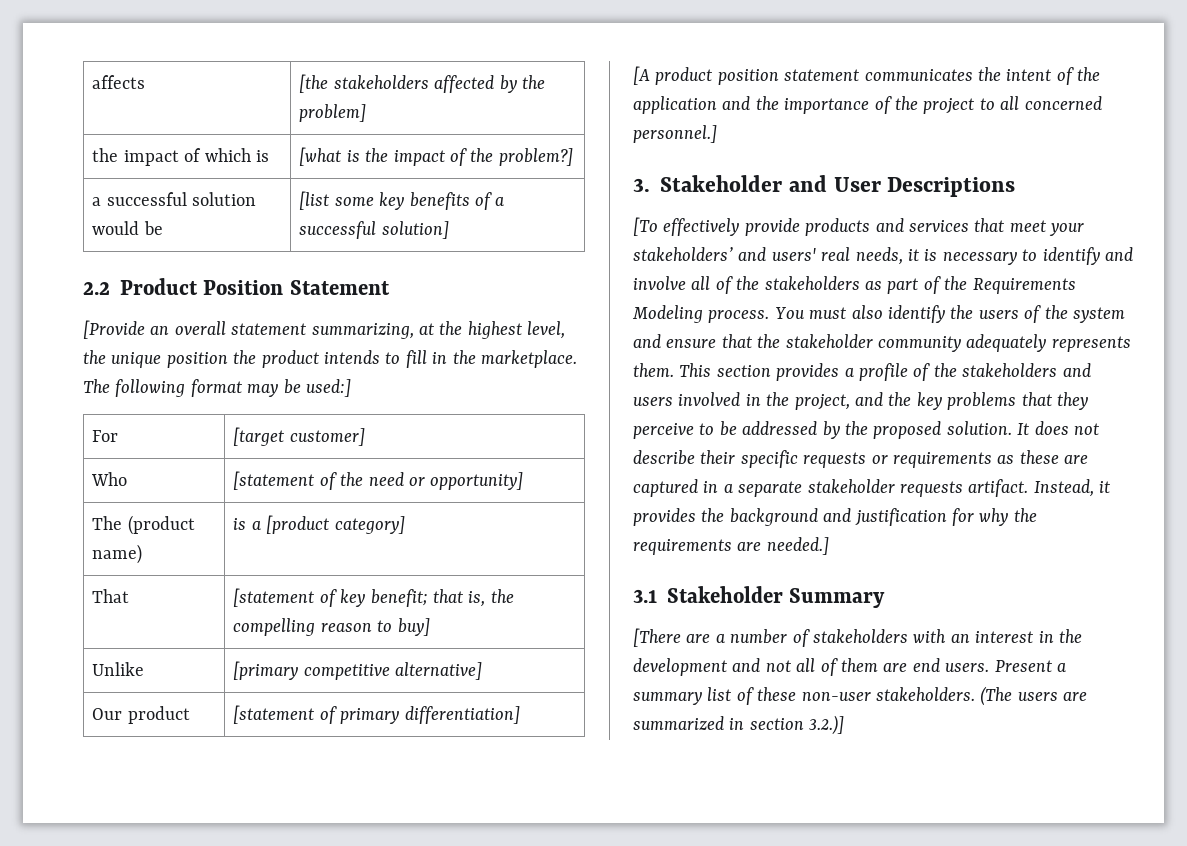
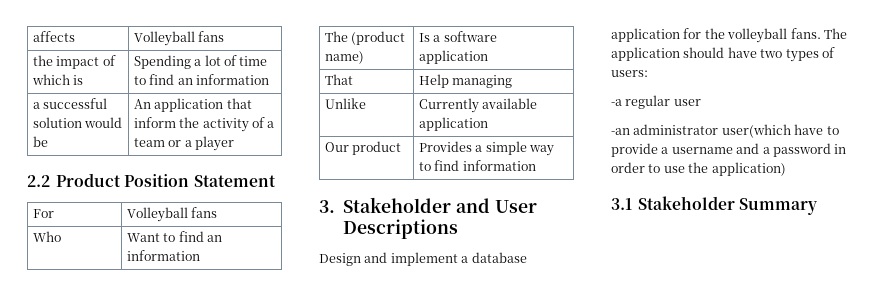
- affects | [the stakeholders affected by the problem]
+ affects | Volleyball fans
- the impact of which is | [what is the impact of the problem?]
+ the impact of which is | Spending a lot of time to find an information
- a successful solution would be | [list some key benefits of a successful solution]
+ a successful solution would be | An application that inform the activity of a team or a player
  2.2 Product Position Statement
- [Provide an overall statement summarizing, at the highest level, the unique position the product intends to fill in the marketplace. The following format may be used:]
- For | [target customer]
+ For | Volleyball fans
- Who | [statement of the need or opportunity]
- The (product name) | is a [product category]
- That | [statement of key benefit; that is, the compelling reason to buy]
- Unlike | [primary competitive alternative]
- Our product | [statement of primary differentiation]
- [A product position statement communicates the intent of the application and the importance of the project to all concerned personnel.]
+ Who | Want to find an information
+ The (product name) | Is a software application
+ That | Help managing
+ Unlike | Currently available application
+ Our product | Provides a simple way to find information
- [To effectively provide products and services that meet your stakeholders’ and users' real needs, it is necessary to identify and involve all of the stakeholders as part of the Requirements Modeling process. You must also identify the users of the system and ensure that the stakeholder community adequately represents them. This section provides a profile of the stakeholders and users involved in the project, and the key problems that they perceive to be addressed by the proposed solution. It does not describe their specific requests or requirements as these are captured in a separate stakeholder requests artifact. Instead, it provides the background and justification for why the requirements are needed.]
+ Design and implement a database application for the volleyball fans. The application should have two types of users:
+ -a regular user
+ -an administrator user(which have to provide a username and a password in order to use the application)
  3.1 Stakeholder Summary
- [There are a number of stakeholders with an interest in the development and not all of them are end users. Present a summary list of these non-user stakeholders. (The users are summarized in section 3.2.)]

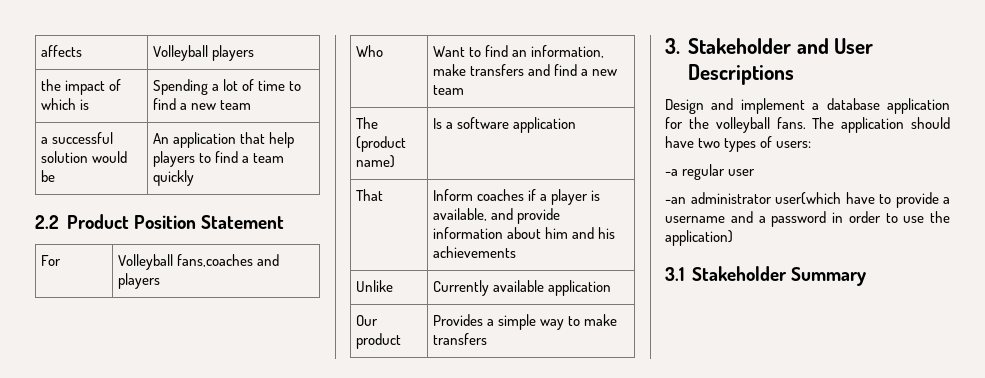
- affects | Volleyball fans
+ affects | Volleyball players
- the impact of which is | Spending a lot of time to find an information
+ the impact of which is | Spending a lot of time to find a new team
- a successful solution would be | An application that inform the activity of a team or a player
+ a successful solution would be | An application that help players to find a team quickly
- For | Volleyball fans
+ For | Volleyball fans,coaches and players
- Who | Want to find an information
+ Who | Want to find an information, make transfers and find a new team
- That | Help managing
+ That | Inform coaches if a player is available, and provide information about him and his achievements
- Our product | Provides a simple way to find information
+ Our product | Provides a simple way to make transfers

